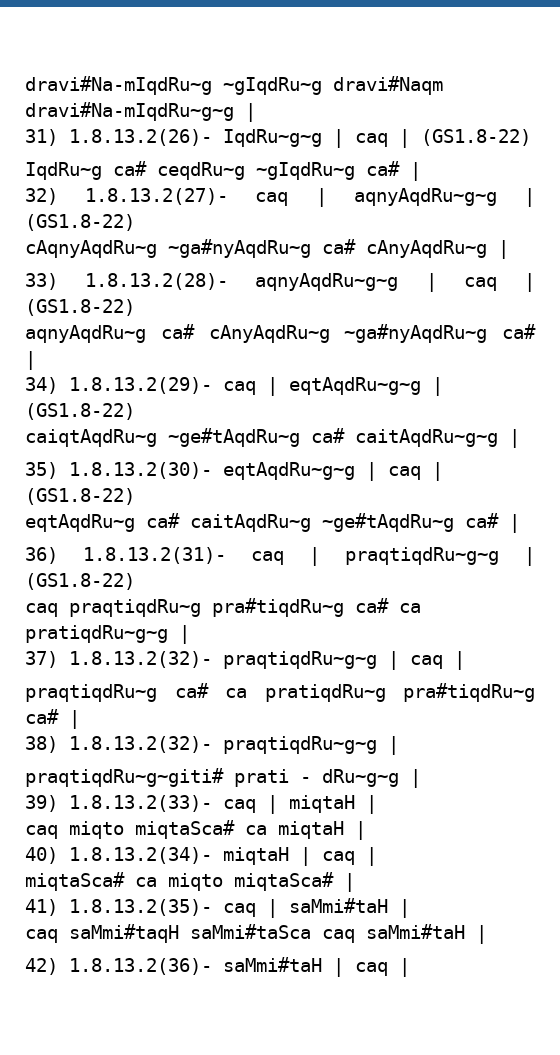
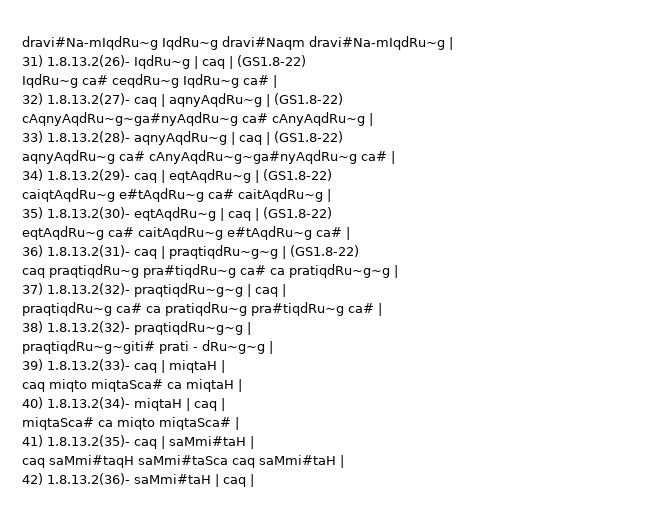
- dravi#Na-mIqdRu~g ~gIqdRu~g dravi#Naqm dravi#Na-mIqdRu~g~g |
+ dravi#Na-mIqdRu~g IqdRu~g dravi#Naqm dravi#Na-mIqdRu~g |
- 31) 1.8.13.2(26)- IqdRu~g~g | caq | (GS1.8-22)
+ 31) 1.8.13.2(26)- IqdRu~g | caq | (GS1.8-22)
- IqdRu~g ca# ceqdRu~g ~gIqdRu~g ca# |
+ IqdRu~g ca# ceqdRu~g IqdRu~g ca# |
- 32) 1.8.13.2(27)- caq | aqnyAqdRu~g~g | (GS1.8-22)
- cAqnyAqdRu~g ~ga#nyAqdRu~g ca# cAnyAqdRu~g |
+ 32) 1.8.13.2(27)- caq | aqnyAqdRu~g | (GS1.8-22)
+ cAqnyAqdRu~g~ga#nyAqdRu~g ca# cAnyAqdRu~g |
- 33) 1.8.13.2(28)- aqnyAqdRu~g~g | caq | (GS1.8-22)
+ 33) 1.8.13.2(28)- aqnyAqdRu~g | caq | (GS1.8-22)
- aqnyAqdRu~g ca# cAnyAqdRu~g ~ga#nyAqdRu~g ca# |
+ aqnyAqdRu~g ca# cAnyAqdRu~g~ga#nyAqdRu~g ca# |
- 34) 1.8.13.2(29)- caq | eqtAqdRu~g~g | (GS1.8-22)
+ 34) 1.8.13.2(29)- caq | eqtAqdRu~g | (GS1.8-22)
- caiqtAqdRu~g ~ge#tAqdRu~g ca# caitAqdRu~g~g |
+ caiqtAqdRu~g e#tAqdRu~g ca# caitAqdRu~g |
- 35) 1.8.13.2(30)- eqtAqdRu~g~g | caq | (GS1.8-22)
+ 35) 1.8.13.2(30)- eqtAqdRu~g | caq | (GS1.8-22)
- eqtAqdRu~g ca# caitAqdRu~g ~ge#tAqdRu~g ca# |
+ eqtAqdRu~g ca# caitAqdRu~g e#tAqdRu~g ca# |

